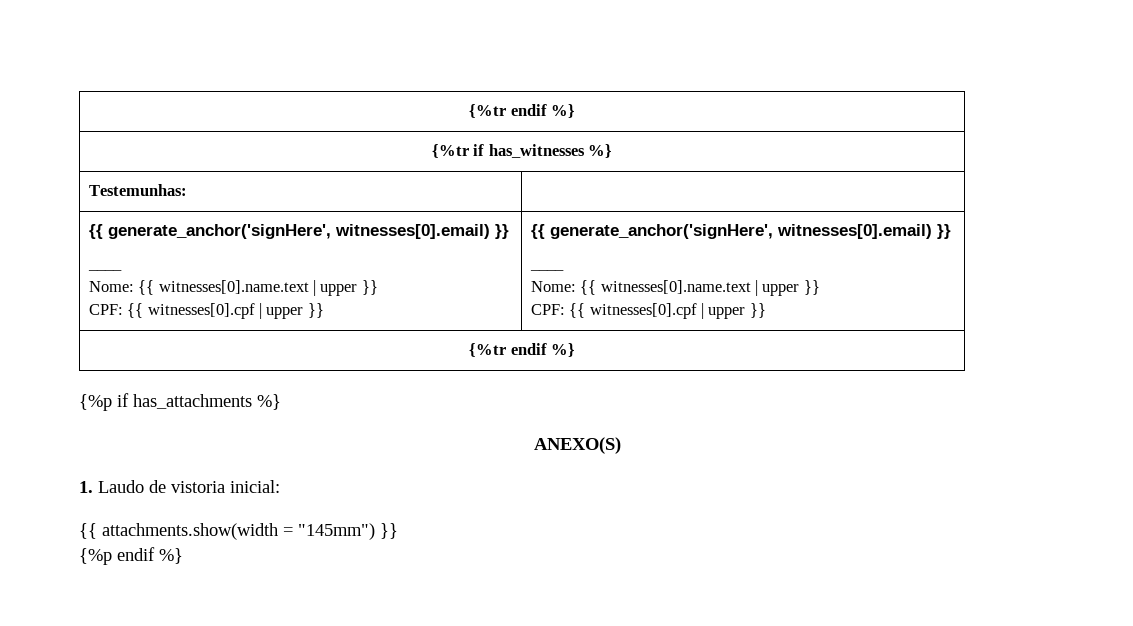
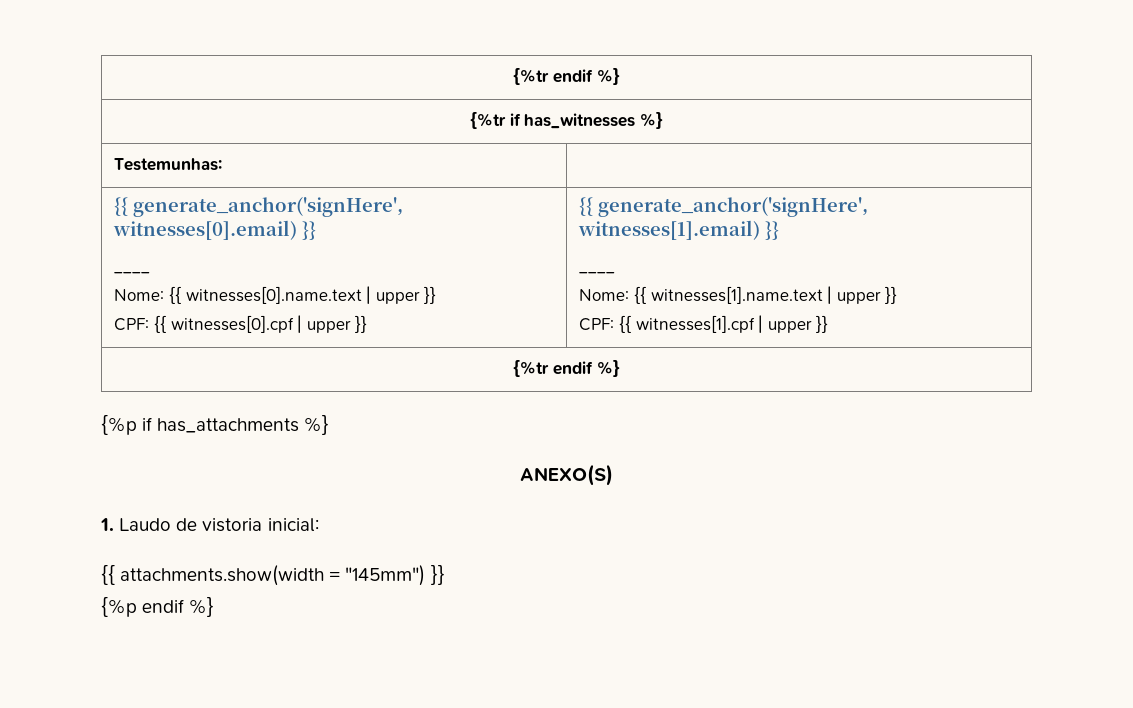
  Testemunhas: |
  {{ generate_anchor('signHere', witnesses[0].email) }}
  ____
  Nome: {{ witnesses[0].name.text | upper }}
- CPF: {{ witnesses[0].cpf | upper }} | {{ generate_anchor('signHere', witnesses[0].email) }}
+ CPF: {{ witnesses[0].cpf | upper }} | {{ generate_anchor('signHere', witnesses[1].email) }}
  ____
- Nome: {{ witnesses[0].name.text | upper }}
- CPF: {{ witnesses[0].cpf | upper }}
+ Nome: {{ witnesses[1].name.text | upper }}
+ CPF: {{ witnesses[1].cpf | upper }}

